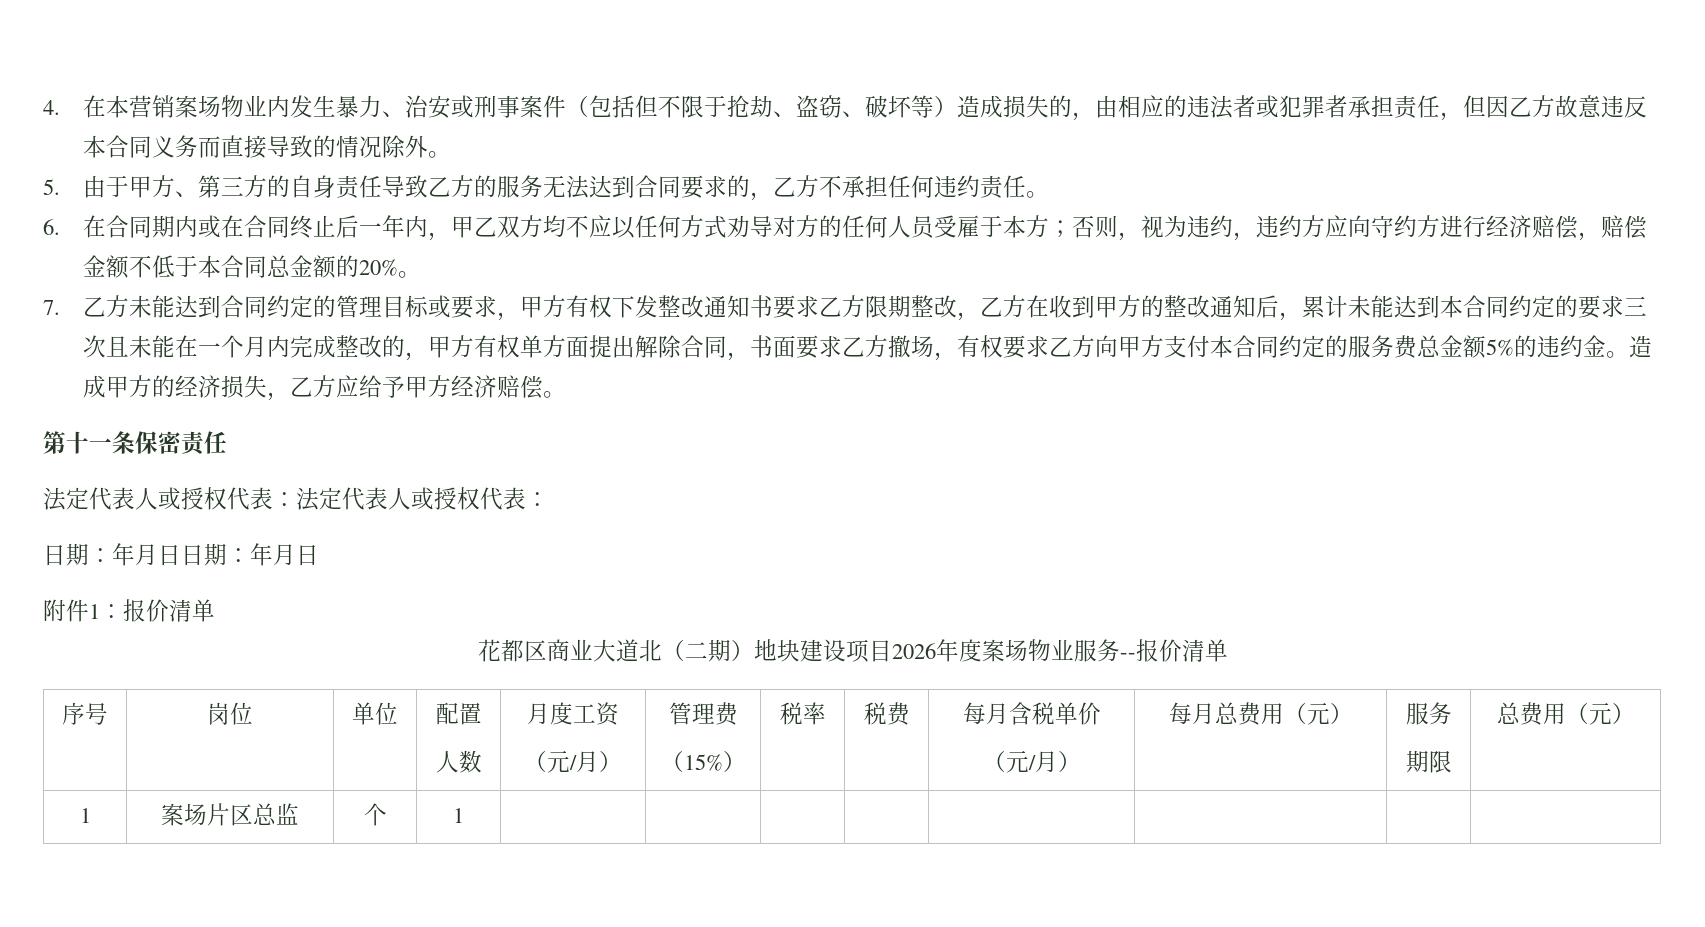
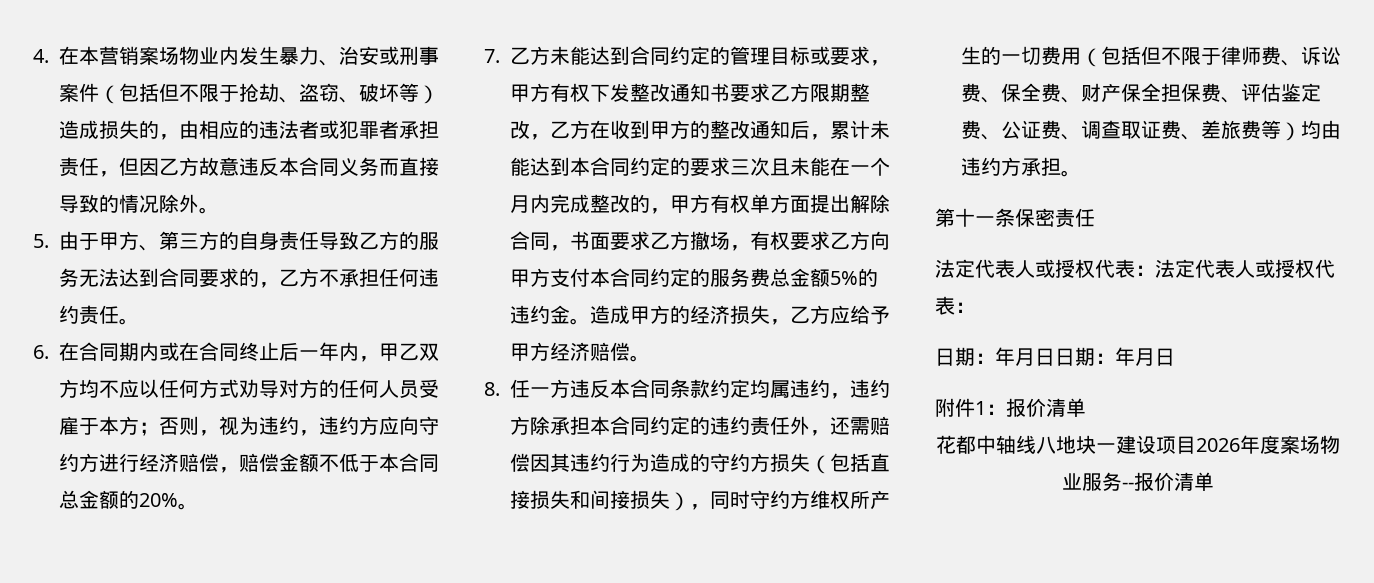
+ 8.任一方违反本合同条款约定均属违约，违约方除承担本合同约定的违约责任外，还需赔偿因其违约行为造成的守约方损失（包括直接损失和间接损失），同时守约方维权所产生的一切费用（包括但不限于律师费、诉讼费、保全费、财产保全担保费、评估鉴定费、公证费、调查取证费、差旅费等）均由违约方承担。
- 花都区商业大道北（二期）地块建设项目2026年度案场物业服务--报价清单
+ 花都中轴线八地块一建设项目2026年度案场物业服务--报价清单
- 序号 | 岗位 | 单位 | 配置
- 人数 | 月度工资
- （元/月） | 管理费
- （15%） | 税率 | 税费 | 每月含税单价
- （元/月） | 每月总费用（元） | 服务
- 期限 | 总费用（元）
- 1 | 案场片区总监 | 个 | 1 | | | | | | | |

